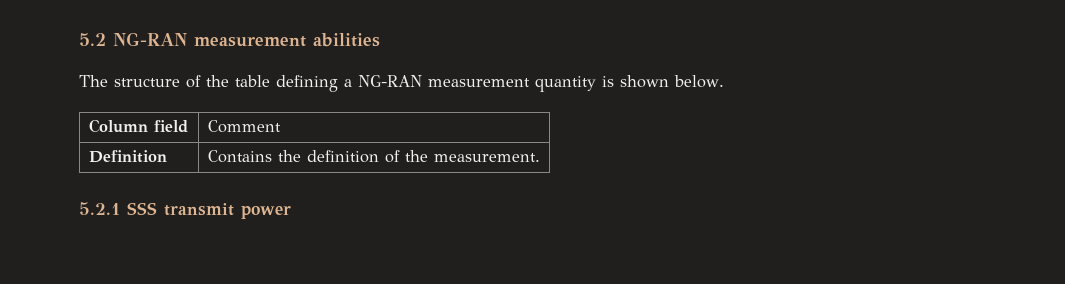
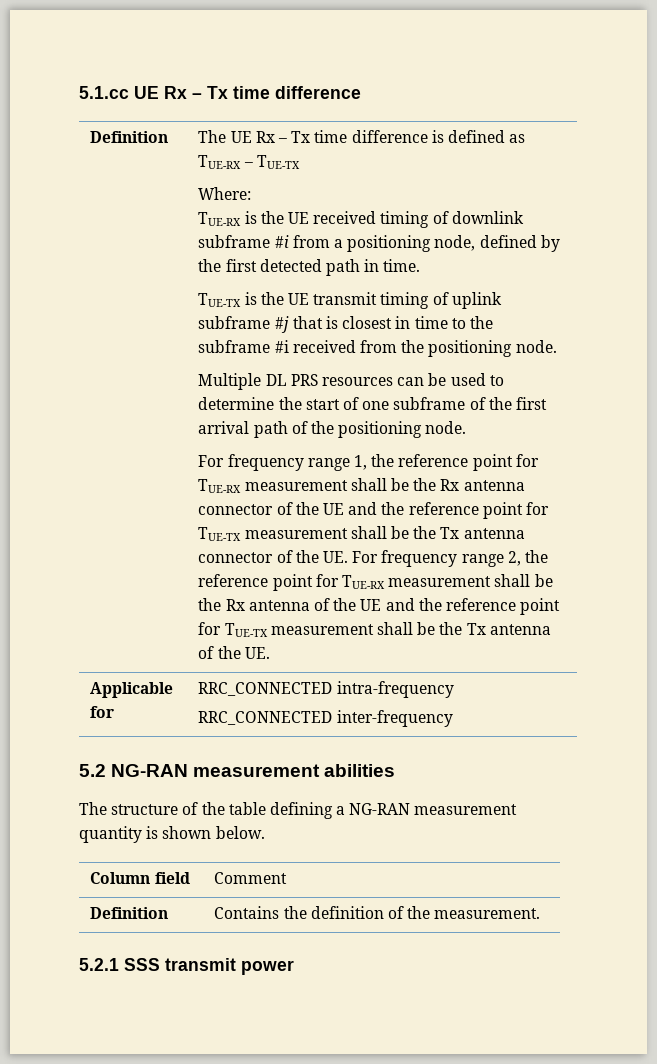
+ 5.1.cc UE Rx – Tx time difference
+ Definition | The UE Rx – Tx time difference is defined as TUE-RX – TUE-TX
+ Where:
+ TUE-RX is the UE received timing of downlink subframe #i from a positioning node, defined by the first detected path in time.
+ TUE-TX is the UE transmit timing of uplink subframe #j that is closest in time to the subframe #i received from the positioning node.
+ Multiple DL PRS resources can be used to determine the start of one subframe of the first arrival path of the positioning node.
+ For frequency range 1, the reference point for TUE-RX measurement shall be the Rx antenna connector of the UE and the reference point for TUE-TX measurement shall be the Tx antenna connector of the UE. For frequency range 2, the reference point for TUE-RX measurement shall be the Rx antenna of the UE and the reference point for TUE-TX measurement shall be the Tx antenna of the UE.
+ Applicable for | RRC_CONNECTED intra-frequency
+ RRC_CONNECTED inter-frequency

